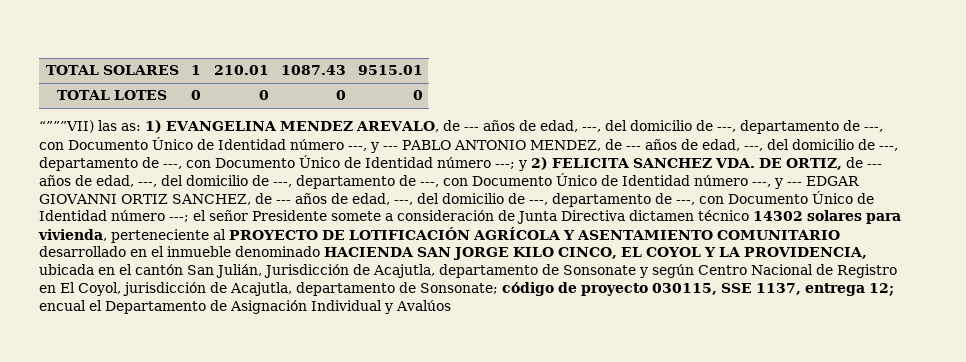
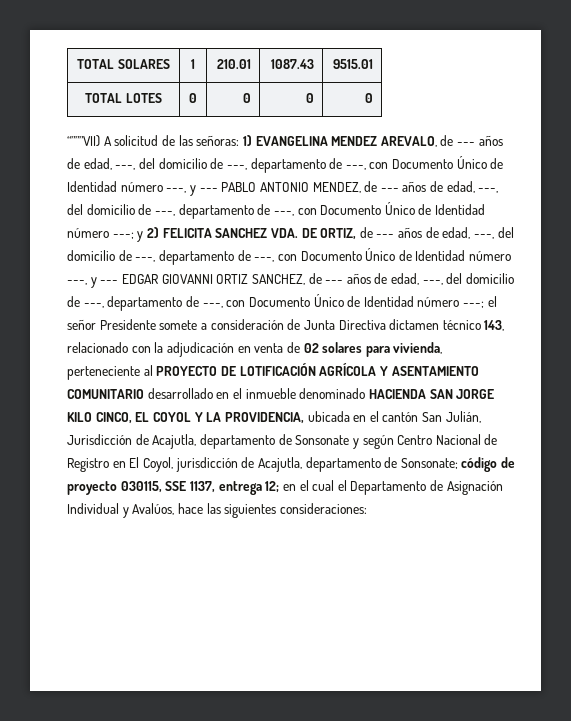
- “”””VII) las as:
+ “”””VII) A solicitud de las señoras:
- el señor Presidente somete a consideración de Junta Directiva dictamen técnico 14302 solares para vivienda, perteneciente al PROYECTO DE LOTIFICACIÓN AGRÍCOLA Y ASENTAMIENTO COMUNITARIO desarrollado en el inmueble denominado HACIENDA SAN JORGE KILO CINCO, EL COYOL Y LA PROVIDENCIA, ubicada en el cantón San Julián, Jurisdicción de Acajutla, departamento de Sonsonate y según Centro Nacional de Registro en El Coyol, jurisdicción de Acajutla, departamento de Sonsonate;
+ el señor Presidente somete a consideración de Junta Directiva dictamen técnico 143, relacionado con la adjudicación en venta de 02 solares para vivienda, perteneciente al PROYECTO DE LOTIFICACIÓN AGRÍCOLA Y ASENTAMIENTO COMUNITARIO desarrollado en el inmueble denominado HACIENDA SAN JORGE KILO CINCO, EL COYOL Y LA PROVIDENCIA, ubicada en el cantón San Julián, Jurisdicción de Acajutla, departamento de Sonsonate y según Centro Nacional de Registro en El Coyol, jurisdicción de Acajutla, departamento de Sonsonate;
- encual el Departamento de Asignación Individual y Avalúos
+ en el cual el Departamento de Asignación Individual y Avalúos, hace las siguientes consideraciones:

